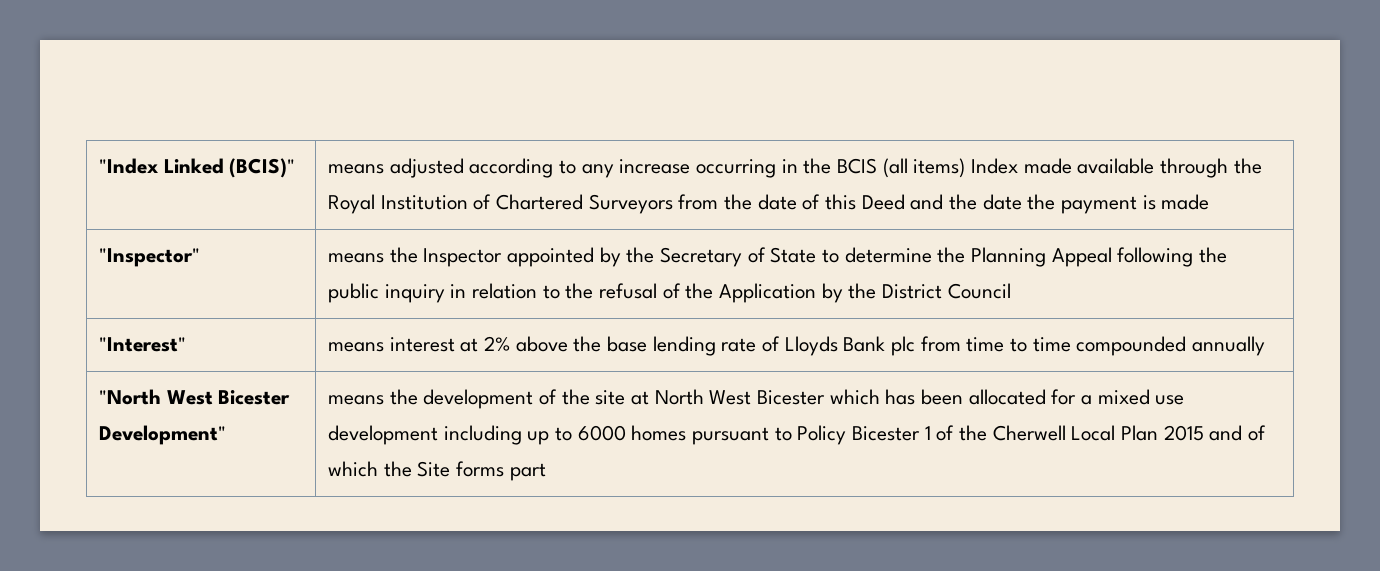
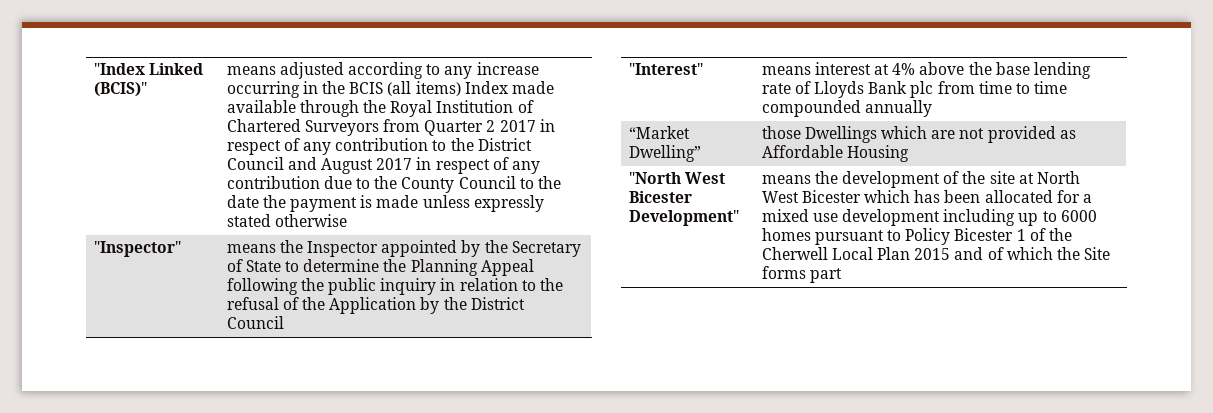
- means adjusted according to any increase occurring in the BCIS (all items) Index made available through the Royal Institution of Chartered Surveyors from the date of this Deed and the date the payment is made
+ means adjusted according to any increase occurring in the BCIS (all items) Index made available through the Royal Institution of Chartered Surveyors from Quarter 2 2017 in respect of any contribution to the District Council and August 2017 in respect of any contribution due to the County Council to the date the payment is made unless expressly stated otherwise
- "Interest" | means interest at 2% above the base lending rate of Lloyds Bank plc from time to time compounded annually
+ "Interest" | means interest at 4% above the base lending rate of Lloyds Bank plc from time to time compounded annually
+ “Market Dwelling” | those Dwellings which are not provided as Affordable Housing

